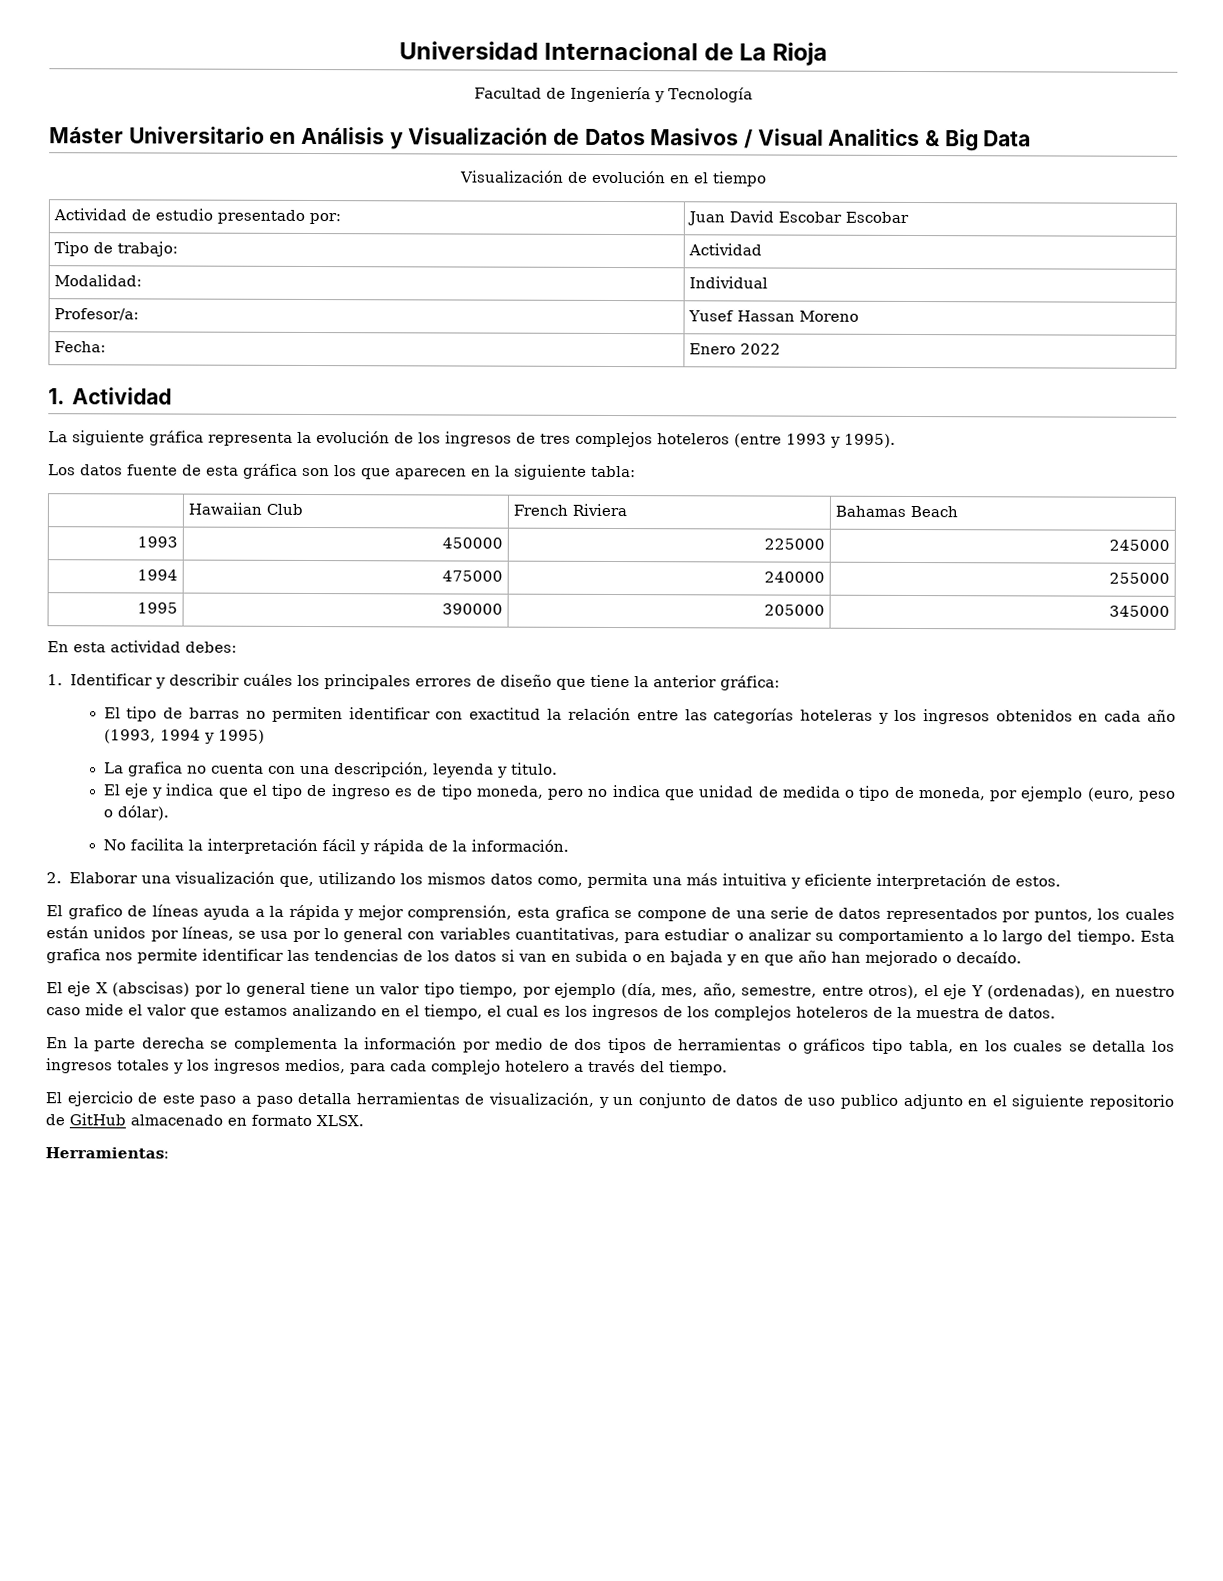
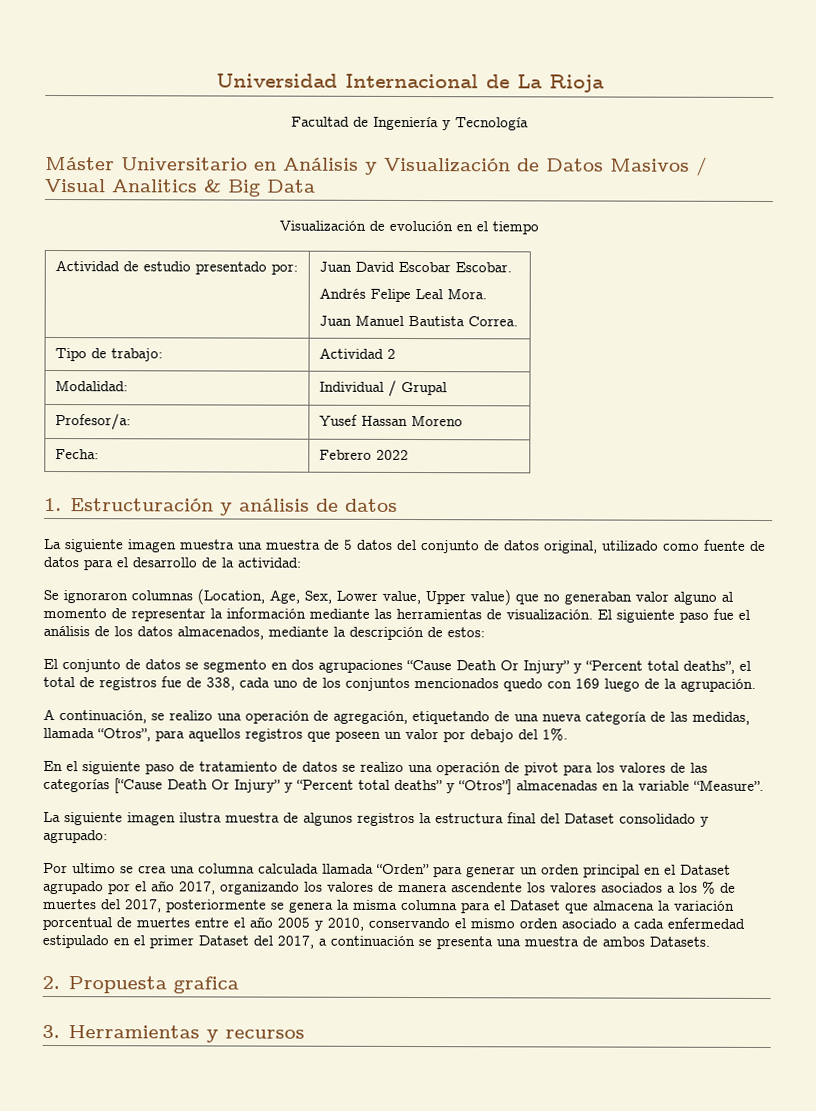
- Actividad de estudio presentado por: | Juan David Escobar Escobar
+ Actividad de estudio presentado por: | Juan David Escobar Escobar.
+ Andrés Felipe Leal Mora.
+ Juan Manuel Bautista Correa.
- Tipo de trabajo: | Actividad
+ Tipo de trabajo: | Actividad 2
- Modalidad: | Individual
+ Modalidad: | Individual / Grupal
- Fecha: | Enero 2022
+ Fecha: | Febrero 2022
- 1. Actividad
- La siguiente gráfica representa la evolución de los ingresos de tres complejos hoteleros (entre 1993 y 1995).
- Los datos fuente de esta gráfica son los que aparecen en la siguiente tabla:
- | Hawaiian Club | French Riviera | Bahamas Beach
- 1993 | 450000 | 225000 | 245000
- 1994 | 475000 | 240000 | 255000
- 1995 | 390000 | 205000 | 345000
- En esta actividad debes:
- 1. Identificar y describir cuáles los principales errores de diseño que tiene la anterior gráfica:
- El tipo de barras no permiten identificar con exactitud la relación entre las categorías hoteleras y los ingresos obtenidos en cada año (1993, 1994 y 1995)
- La grafica no cuenta con una descripción, leyenda y titulo.
- El eje y indica que el tipo de ingreso es de tipo moneda, pero no indica que unidad de medida o tipo de moneda, por ejemplo (euro, peso o dólar).
- No facilita la interpretación fácil y rápida de la información.
- 2. Elaborar una visualización que, utilizando los mismos datos como, permita una más intuitiva y eficiente interpretación de estos.
- El grafico de líneas ayuda a la rápida y mejor comprensión, esta grafica se compone de una serie de datos representados por puntos, los cuales están unidos por líneas, se usa por lo general con variables cuantitativas, para estudiar o analizar su comportamiento a lo largo del tiempo. Esta grafica nos permite identificar las tendencias de los datos si van en subida o en bajada y en que año han mejorado o decaído.
- El eje X (abscisas) por lo general tiene un valor tipo tiempo, por ejemplo (día, mes, año, semestre, entre otros), el eje Y (ordenadas), en nuestro caso mide el valor que estamos analizando en el tiempo, el cual es los ingresos de los complejos hoteleros de la muestra de datos.
- En la parte derecha se complementa la información por medio de dos tipos de herramientas o gráficos tipo tabla, en los cuales se detalla los ingresos totales y los ingresos medios, para cada complejo hotelero a través del tiempo.
- El ejercicio de este paso a paso detalla herramientas de visualización, y un conjunto de datos de uso publico adjunto en el siguiente repositorio de GitHub almacenado en formato XLSX.
- Herramientas:
+ 1. Estructuración y análisis de datos
+ La siguiente imagen muestra una muestra de 5 datos del conjunto de datos original, utilizado como fuente de datos para el desarrollo de la actividad:
+ Se ignoraron columnas (Location, Age, Sex, Lower value, Upper value) que no generaban valor alguno al momento de representar la información mediante las herramientas de visualización. El siguiente paso fue el análisis de los datos almacenados, mediante la descripción de estos:
+ El conjunto de datos se segmento en dos agrupaciones “Cause Death Or Injury” y “Percent total deaths”, el total de registros fue de 338, cada uno de los conjuntos mencionados quedo con 169 luego de la agrupación.
+ A continuación, se realizo una operación de agregación, etiquetando de una nueva categoría de las medidas, llamada “Otros”, para aquellos registros que poseen un valor por debajo del 1%.
+ En el siguiente paso de tratamiento de datos se realizo una operación de pivot para los valores de las categorías [“Cause Death Or Injury” y “Percent total deaths” y “Otros”] almacenadas en la variable “Measure”.
+ La siguiente imagen ilustra muestra de algunos registros la estructura final del Dataset consolidado y agrupado:
+ Por ultimo se crea una columna calculada llamada “Orden” para generar un orden principal en el Dataset agrupado por el año 2017, organizando los valores de manera ascendente los valores asociados a los % de muertes del 2017, posteriormente se genera la misma columna para el Dataset que almacena la variación porcentual de muertes entre el año 2005 y 2010, conservando el mismo orden asociado a cada enfermedad estipulado en el primer Dataset del 2017, a continuación se presenta una muestra de ambos Datasets.
+ 2. Propuesta grafica
+ 3. Herramientas y recursos

